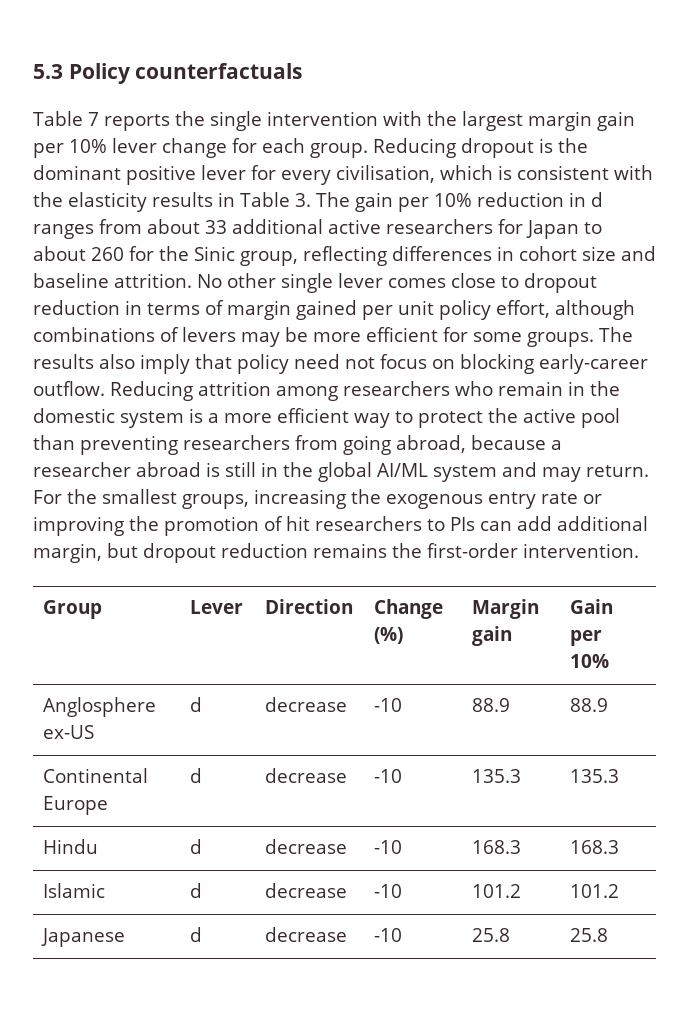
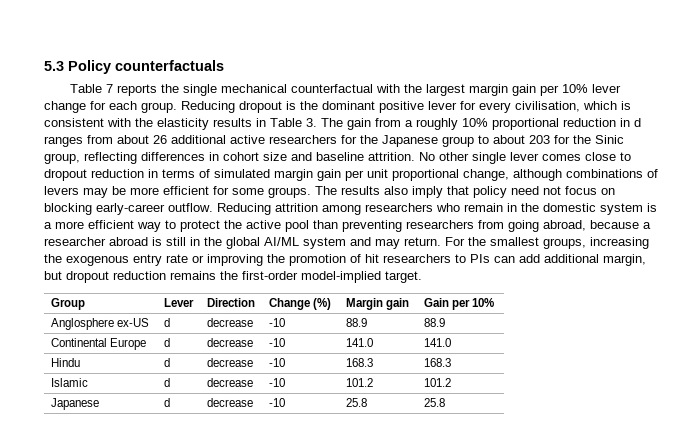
- Table 7 reports the single intervention with the largest margin gain per 10% lever change for each group.
+ Table 7 reports the single mechanical counterfactual with the largest margin gain per 10% lever change for each group.
- Reducing dropout is the dominant positive lever for every civilisation, which is consistent with the elasticity results in Table 3. The gain per 10% reduction in d ranges from about 33 additional active researchers for Japan to about 260 for the Sinic group, reflecting differences in cohort size and baseline attrition.
+ Reducing dropout is the dominant positive lever for every civilisation, which is consistent with the elasticity results in Table 3. The gain from a roughly 10% proportional reduction in d ranges from about 26 additional active researchers for the Japanese group to about 203 for the Sinic group, reflecting differences in cohort size and baseline attrition.
- No other single lever comes close to dropout reduction in terms of margin gained per unit policy effort, although combinations of levers may be more efficient for some groups.
+ No other single lever comes close to dropout reduction in terms of simulated margin gain per unit proportional change, although combinations of levers may be more efficient for some groups.
- For the smallest groups, increasing the exogenous entry rate or improving the promotion of hit researchers to PIs can add additional margin, but dropout reduction remains the first-order intervention.
+ For the smallest groups, increasing the exogenous entry rate or improving the promotion of hit researchers to PIs can add additional margin, but dropout reduction remains the first-order model-implied target.
- Continental Europe | d | decrease | -10 | 135.3 | 135.3
+ Continental Europe | d | decrease | -10 | 141.0 | 141.0

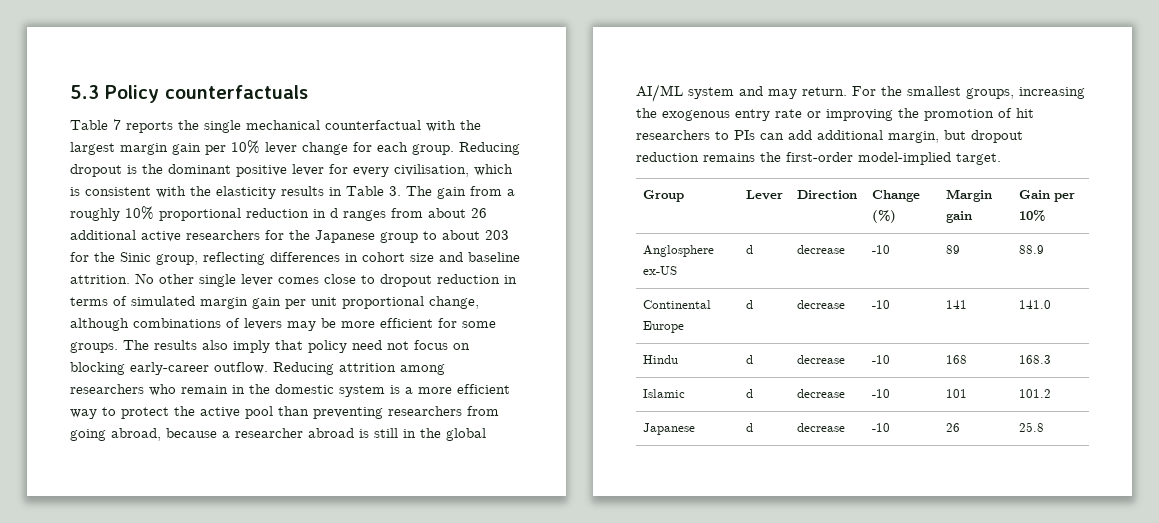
- Anglosphere ex-US | d | decrease | -10 | 88.9 | 88.9
+ Anglosphere ex-US | d | decrease | -10 | 89 | 88.9
- Continental Europe | d | decrease | -10 | 141.0 | 141.0
+ Continental Europe | d | decrease | -10 | 141 | 141.0
- Hindu | d | decrease | -10 | 168.3 | 168.3
+ Hindu | d | decrease | -10 | 168 | 168.3
- Islamic | d | decrease | -10 | 101.2 | 101.2
+ Islamic | d | decrease | -10 | 101 | 101.2
- Japanese | d | decrease | -10 | 25.8 | 25.8
+ Japanese | d | decrease | -10 | 26 | 25.8

